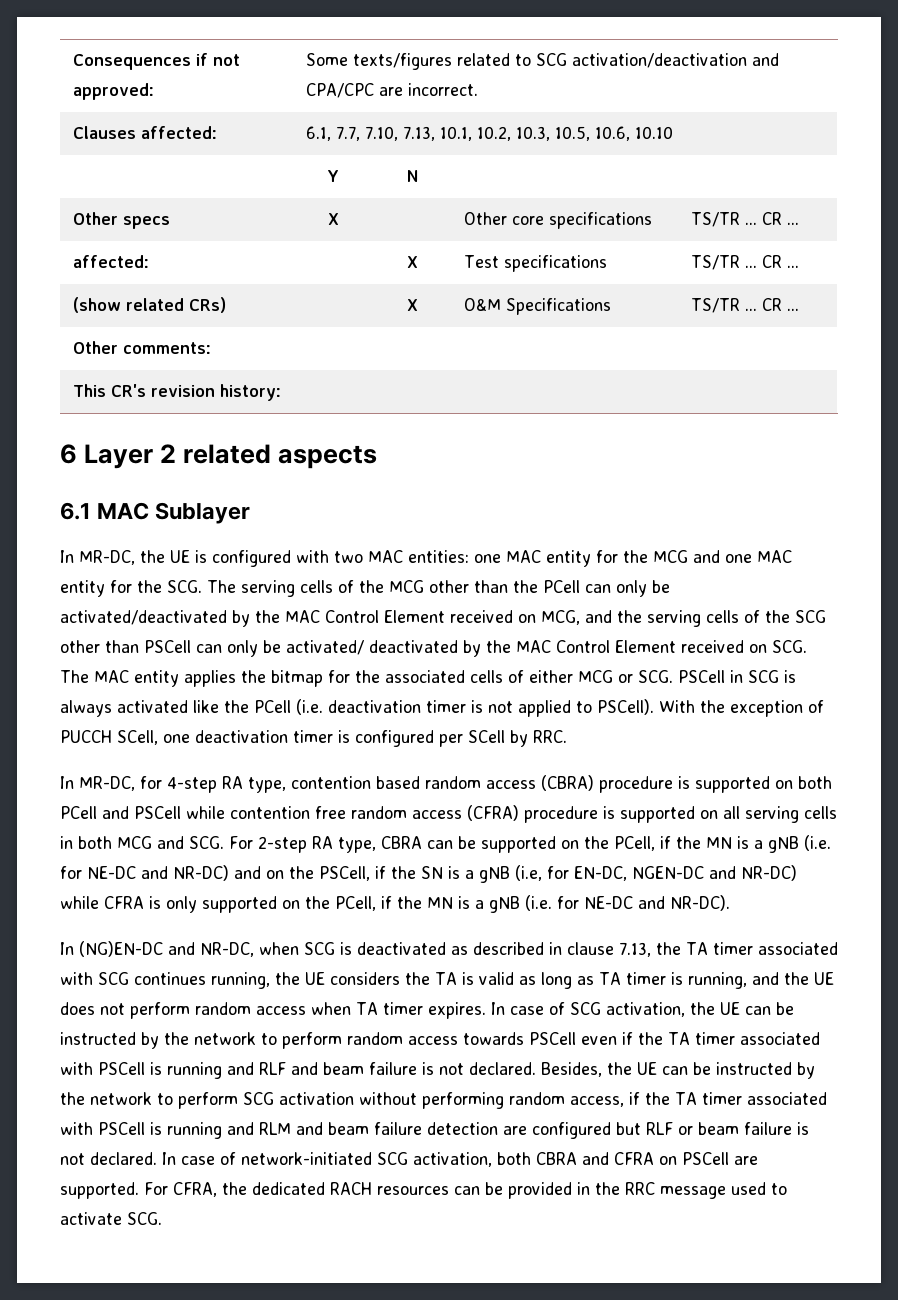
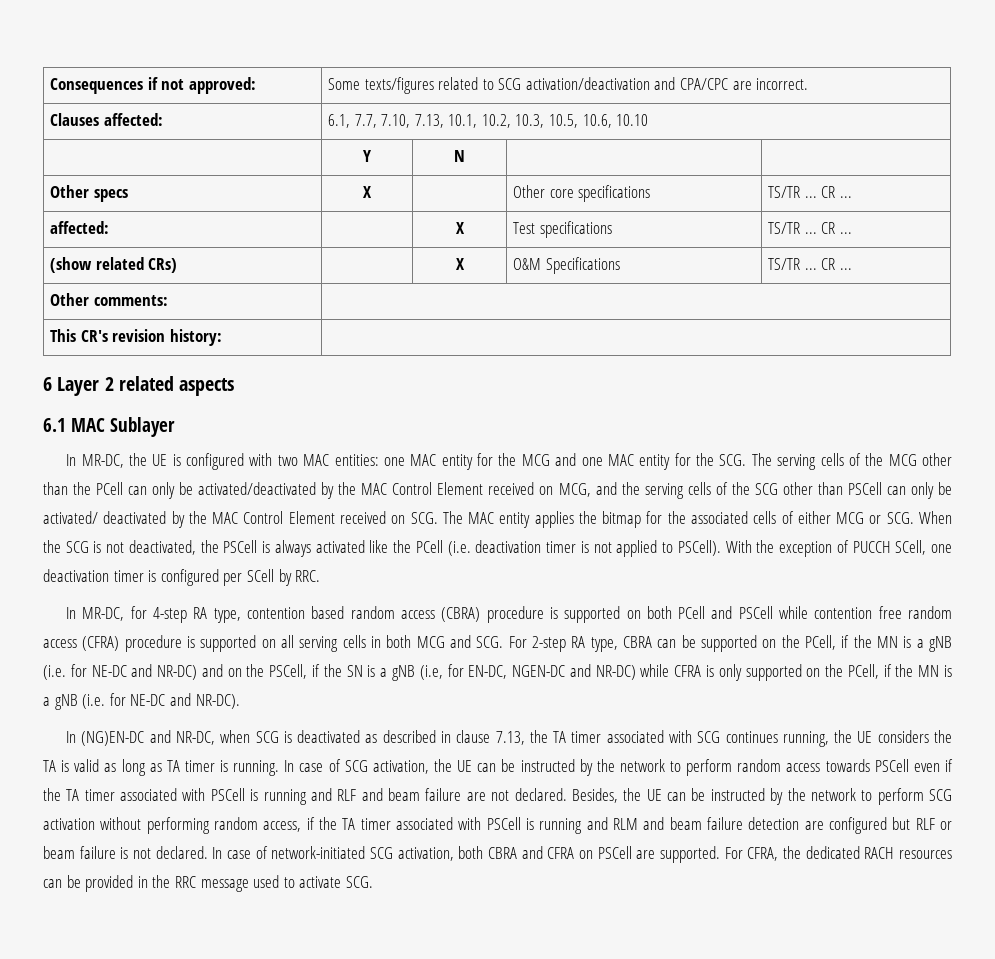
- one MAC entity for the MCG and one MAC entity for the SCG. The serving cells of the MCG other than the PCell can only be activated/deactivated by the MAC Control Element received on MCG, and the serving cells of the SCG other than PSCell can only be activated/ deactivated by the MAC Control Element received on SCG. The MAC entity applies the bitmap for the associated cells of either MCG or SCG. PSCell in SCG is always activated like the PCell (i.e. deactivation timer is not applied to PSCell).
+ one MAC entity for the MCG and one MAC entity for the SCG. The serving cells of the MCG other than the PCell can only be activated/deactivated by the MAC Control Element received on MCG, and the serving cells of the SCG other than PSCell can only be activated/ deactivated by the MAC Control Element received on SCG. The MAC entity applies the bitmap for the associated cells of either MCG or SCG. When the SCG is not deactivated, the PSCell is always activated like the PCell (i.e. deactivation timer is not applied to PSCell).
- In (NG)EN-DC and NR-DC, when SCG is deactivated as described in clause 7.13, the TA timer associated with SCG continues running, the UE considers the TA is valid as long as TA timer is running, and the UE does not perform random access when TA timer expires.
+ In (NG)EN-DC and NR-DC, when SCG is deactivated as described in clause 7.13, the TA timer associated with SCG continues running, the UE considers the TA is valid as long as TA timer is running.
- In case of SCG activation, the UE can be instructed by the network to perform random access towards PSCell even if the TA timer associated with PSCell is running and RLF and beam failure is not declared.
+ In case of SCG activation, the UE can be instructed by the network to perform random access towards PSCell even if the TA timer associated with PSCell is running and RLF and beam failure are not declared.

